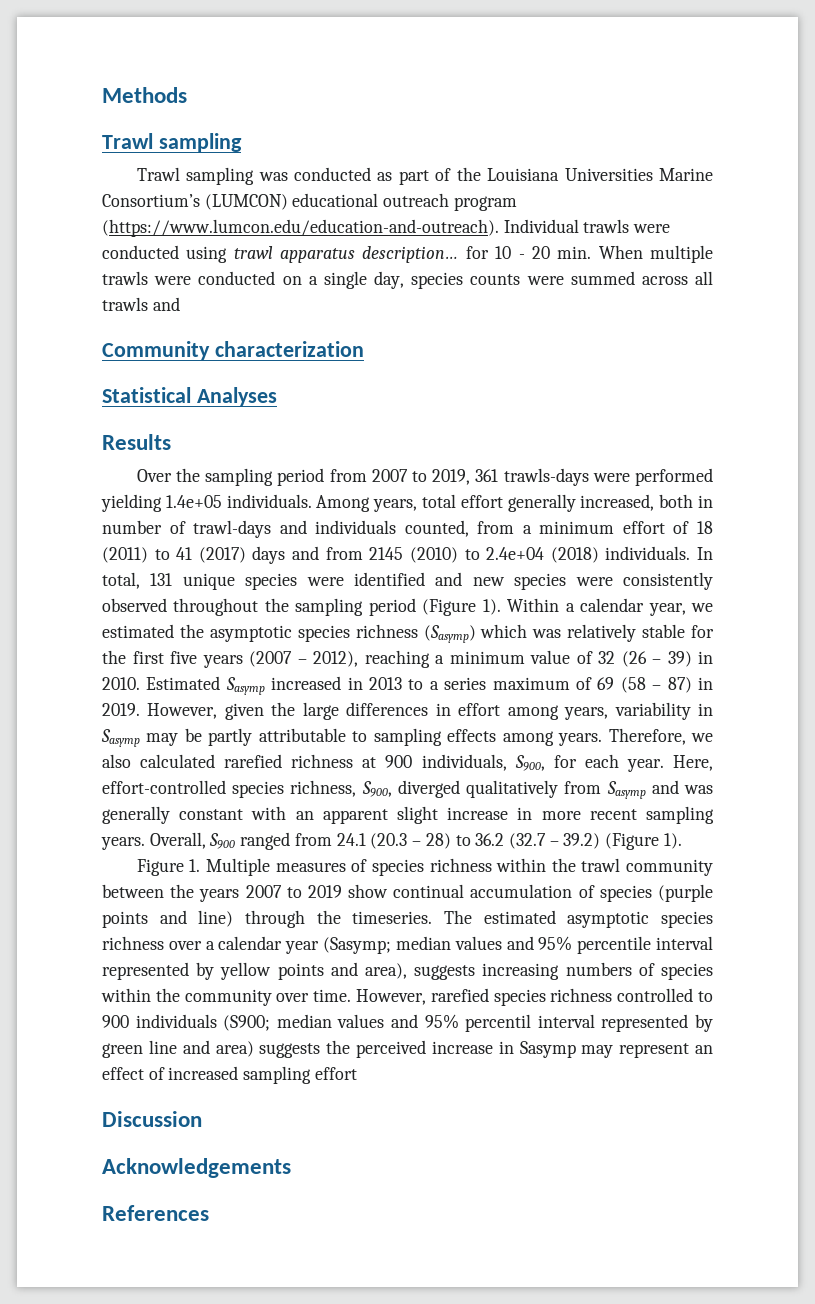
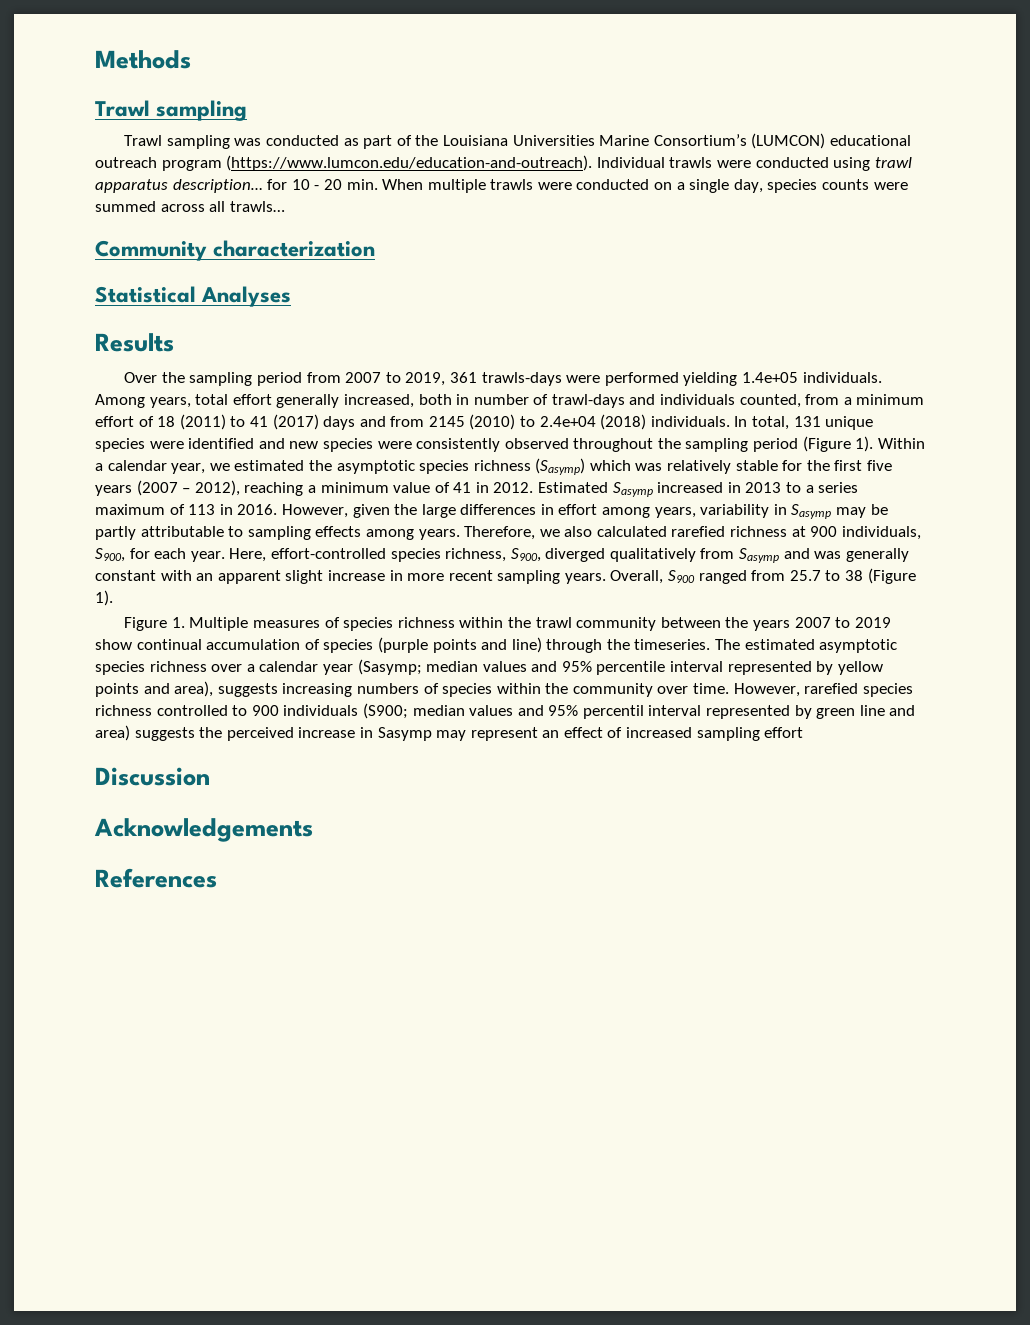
- Trawl sampling was conducted as part of the Louisiana Universities Marine Consortium’s (LUMCON) educational outreach program (https://www.lumcon.edu/education-and-outreach). Individual trawls were conducted using trawl apparatus description… for 10 - 20 min. When multiple trawls were conducted on a single day, species counts were summed across all trawls and
+ Trawl sampling was conducted as part of the Louisiana Universities Marine Consortium’s (LUMCON) educational outreach program (https://www.lumcon.edu/education-and-outreach). Individual trawls were conducted using trawl apparatus description… for 10 - 20 min. When multiple trawls were conducted on a single day, species counts were summed across all trawls…
- Within a calendar year, we estimated the asymptotic species richness (Sasymp) which was relatively stable for the first five years (2007 – 2012), reaching a minimum value of 32 (26 – 39) in 2010.
+ Within a calendar year, we estimated the asymptotic species richness (Sasymp) which was relatively stable for the first five years (2007 – 2012), reaching a minimum value of 41 in 2012.
- Estimated Sasymp increased in 2013 to a series maximum of 69 (58 – 87) in 2019.
+ Estimated Sasymp increased in 2013 to a series maximum of 113 in 2016.
- Overall, S900 ranged from 24.1 (20.3 – 28) to 36.2 (32.7 – 39.2) (Figure 1).
+ Overall, S900 ranged from 25.7 to 38 (Figure 1).

